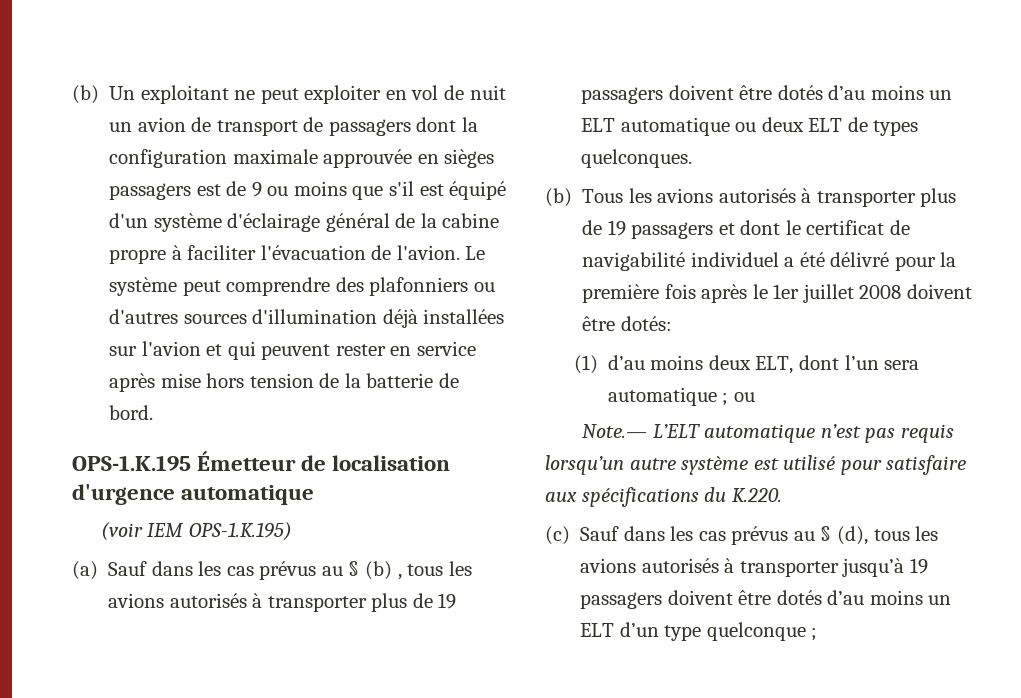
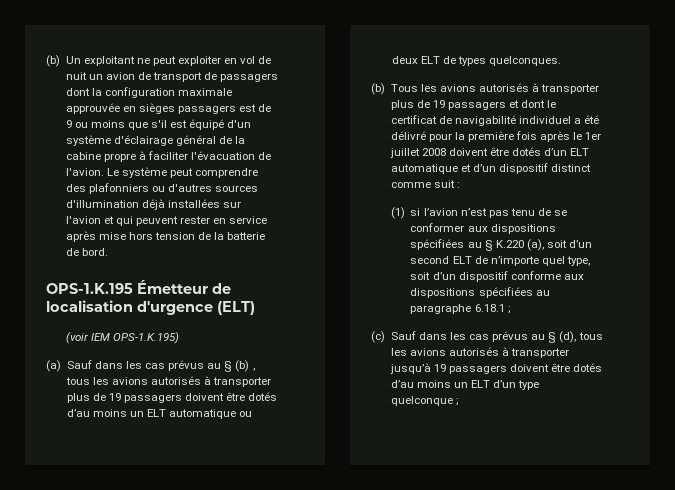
- OPS-1.K.195 Émetteur de localisation d'urgence automatique
+ OPS-1.K.195 Émetteur de localisation d'urgence (ELT)
- (b) Tous les avions autorisés à transporter plus de 19 passagers et dont le certificat de navigabilité individuel a été délivré pour la première fois après le 1er juillet 2008 doivent être dotés:
- (1) d’au moins deux ELT, dont l’un sera automatique ; ou
- Note.— L’ELT automatique n’est pas requis lorsqu’un autre système est utilisé pour satisfaire aux spécifications du K.220.
+ (b) Tous les avions autorisés à transporter plus de 19 passagers et dont le certificat de navigabilité individuel a été délivré pour la première fois après le 1er juillet 2008 doivent être dotés d’un ELT automatique et d’un dispositif distinct comme suit :
+ (1) si l’avion n’est pas tenu de se conformer aux dispositions spécifiées au § K.220 (a), soit d’un second ELT de n’importe quel type, soit d’un dispositif conforme aux dispositions spécifiées au paragraphe 6.18.1 ;

